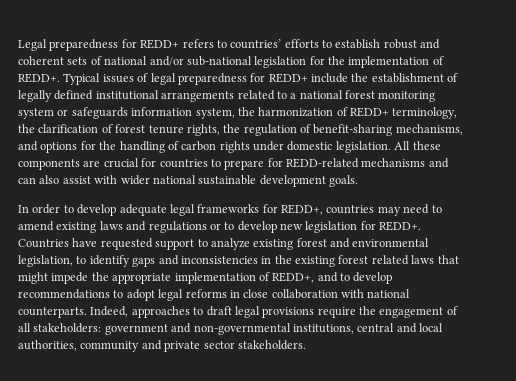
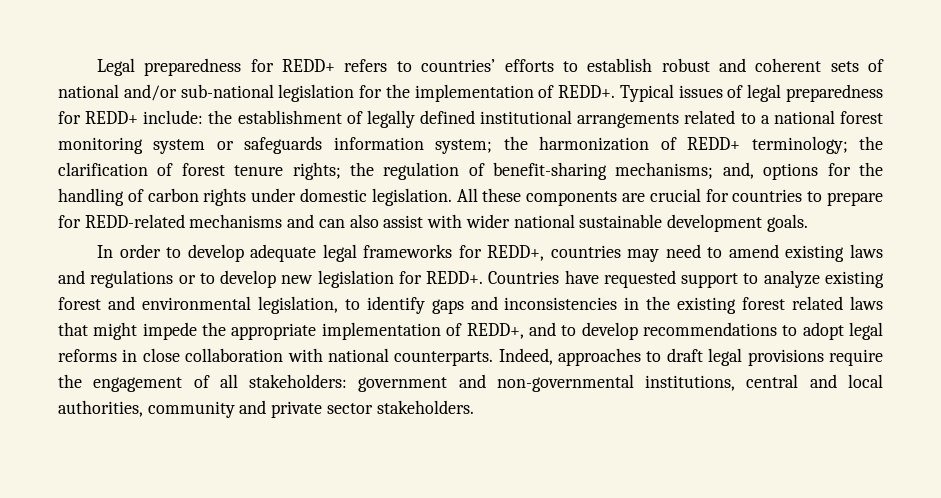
- Typical issues of legal preparedness for REDD+ include the establishment of legally defined institutional arrangements related to a national forest monitoring system or safeguards information system, the harmonization of REDD+ terminology, the clarification of forest tenure rights, the regulation of benefit-sharing mechanisms, and options for the handling of carbon rights under domestic legislation.
+ Typical issues of legal preparedness for REDD+ include: the establishment of legally defined institutional arrangements related to a national forest monitoring system or safeguards information system; the harmonization of REDD+ terminology; the clarification of forest tenure rights; the regulation of benefit-sharing mechanisms; and, options for the handling of carbon rights under domestic legislation.

